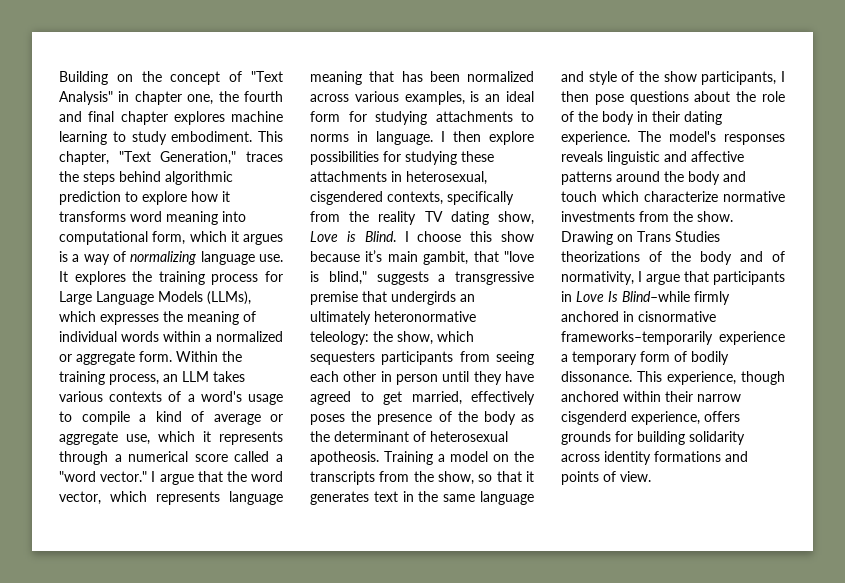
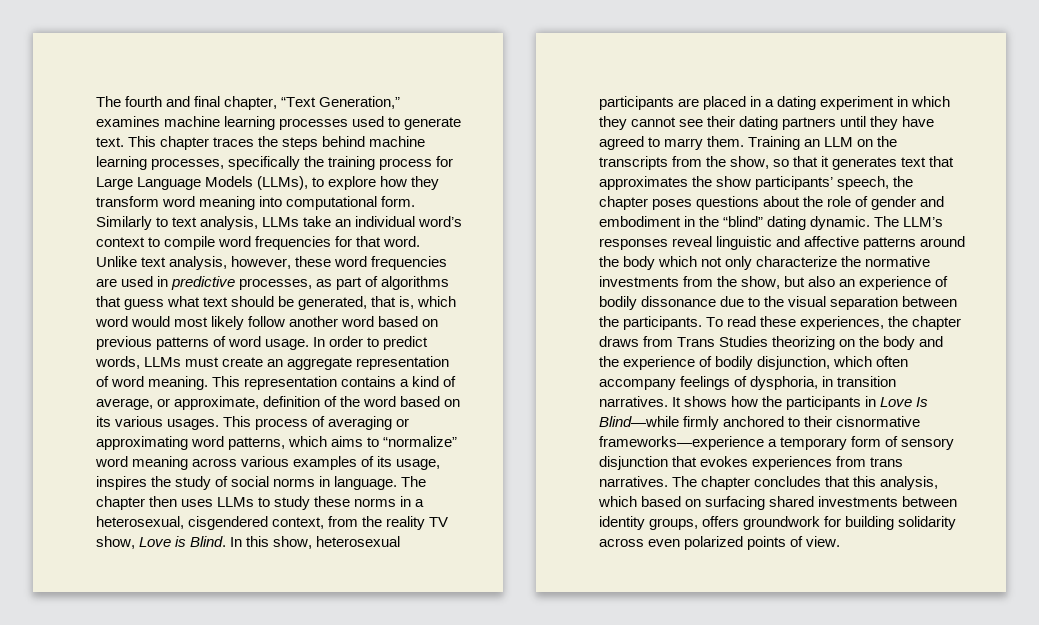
- Building on the concept of "Text Analysis" in chapter one, the fourth and final chapter explores machine learning to study embodiment. This chapter, "Text Generation," traces the steps behind algorithmic prediction to explore how it transforms word meaning into computational form, which it argues is a way of normalizing language use. It explores the training process for Large Language Models (LLMs), which expresses the meaning of individual words within a normalized or aggregate form. Within the training process, an LLM takes various contexts of a word's usage to compile a kind of average or aggregate use, which it represents through a numerical score called a "word vector." I argue that the word vector, which represents language meaning that has been normalized across various examples, is an ideal form for studying attachments to norms in language. I then explore possibilities for studying these attachments in heterosexual, cisgendered contexts, specifically from the reality TV dating show, Love is Blind.
+ The fourth and final chapter, “Text Generation,” examines machine learning processes used to generate text. This chapter traces the steps behind machine learning processes, specifically the training process for Large Language Models (LLMs), to explore how they transform word meaning into computational form. Similarly to text analysis, LLMs take an individual word’s context to compile word frequencies for that word. Unlike text analysis, however, these word frequencies are used in predictive processes, as part of algorithms that guess what text should be generated, that is, which word would most likely follow another word based on previous patterns of word usage. In order to predict words, LLMs must create an aggregate representation of word meaning. This representation contains a kind of average, or approximate, definition of the word based on its various usages. This process of averaging or approximating word patterns, which aims to “normalize” word meaning across various examples of its usage, inspires the study of social norms in language. The chapter then uses LLMs to study these norms in a heterosexual, cisgendered context, from the reality TV show, Love is Blind.
- I choose this show because it’s main gambit, that "love is blind," suggests a transgressive premise that undergirds an ultimately heteronormative teleology: the show, which sequesters participants from seeing each other in person until they have agreed to get married, effectively poses the presence of the body as the determinant of heterosexual apotheosis. Training a model on the transcripts from the show, so that it generates text in the same language and style of the show participants, I then pose questions about the role of the body in their dating experience. The model's responses reveals linguistic and affective patterns around the body and touch which characterize normative investments from the show. Drawing on Trans Studies theorizations of the body and of normativity, I argue that participants in Love Is Blind–while firmly anchored in cisnormative frameworks–temporarily experience a temporary form of bodily dissonance. This experience, though anchored within their narrow cisgenderd experience, offers grounds for building solidarity across identity formations and points of view.
+ In this show, heterosexual participants are placed in a dating experiment in which they cannot see their dating partners until they have agreed to marry them. Training an LLM on the transcripts from the show, so that it generates text that approximates the show participants’ speech, the chapter poses questions about the role of gender and embodiment in the “blind” dating dynamic. The LLM’s responses reveal linguistic and affective patterns around the body which not only characterize the normative investments from the show, but also an experience of bodily dissonance due to the visual separation between the participants. To read these experiences, the chapter draws from Trans Studies theorizing on the body and the experience of bodily disjunction, which often accompany feelings of dysphoria, in transition narratives. It shows how the participants in Love Is Blind—while firmly anchored to their cisnormative frameworks—experience a temporary form of sensory disjunction that evokes experiences from trans narratives. The chapter concludes that this analysis, which based on surfacing shared investments between identity groups, offers groundwork for building solidarity across even polarized points of view.

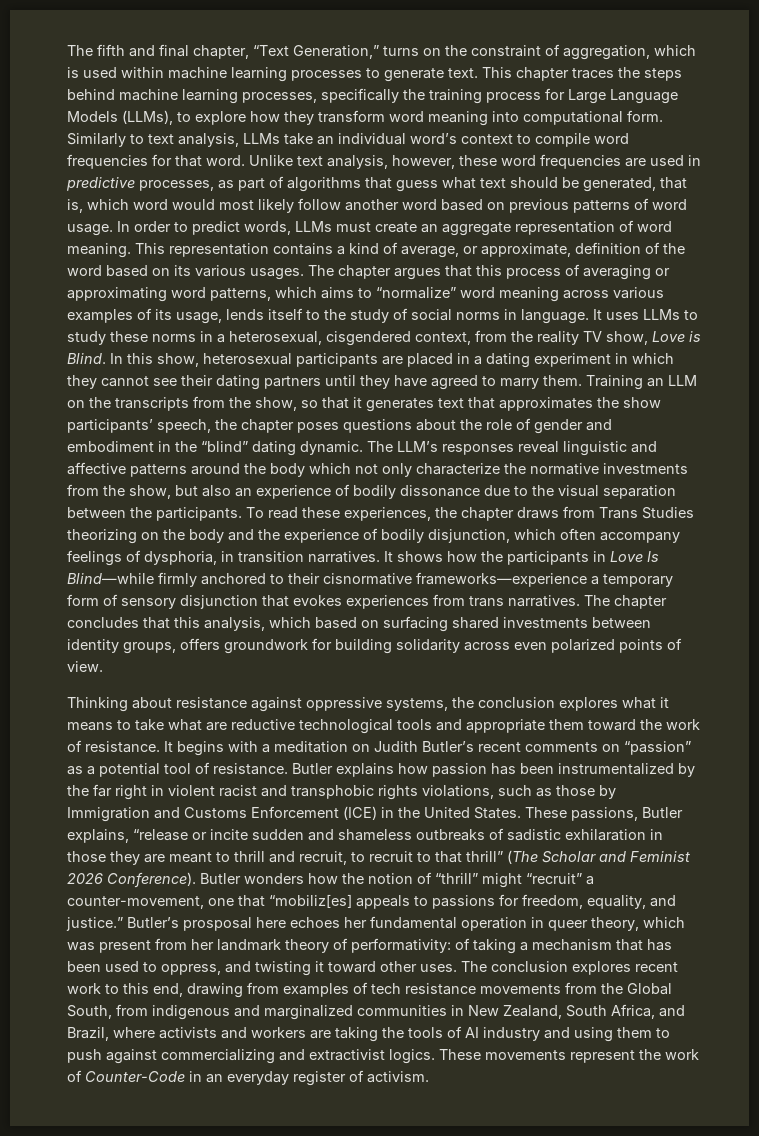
- The fourth and final chapter, “Text Generation,” examines machine learning processes used to generate text.
+ The fifth and final chapter, “Text Generation,” turns on the constraint of aggregation, which is used within machine learning processes to generate text.
- This process of averaging or approximating word patterns, which aims to “normalize” word meaning across various examples of its usage, inspires the study of social norms in language.
+ The chapter argues that this process of averaging or approximating word patterns, which aims to “normalize” word meaning across various examples of its usage, lends itself to the study of social norms in language.
- The chapter then uses LLMs to study these norms in a heterosexual, cisgendered context, from the reality TV show, Love is Blind.
+ It uses LLMs to study these norms in a heterosexual, cisgendered context, from the reality TV show, Love is Blind.
+ Thinking about resistance against oppressive systems, the conclusion explores what it means to take what are reductive technological tools and appropriate them toward the work of resistance. It begins with a meditation on Judith Butler’s recent comments on “passion” as a potential tool of resistance. Butler explains how passion has been instrumentalized by the far right in violent racist and transphobic rights violations, such as those by Immigration and Customs Enforcement (ICE) in the United States. These passions, Butler explains, “release or incite sudden and shameless outbreaks of sadistic exhilaration in those they are meant to thrill and recruit, to recruit to that thrill” (The Scholar and Feminist 2026 Conference). Butler wonders how the notion of “thrill” might “recruit” a counter-movement, one that “mobiliz[es] appeals to passions for freedom, equality, and justice.” Butler’s prosposal here echoes her fundamental operation in queer theory, which was present from her landmark theory of performativity: of taking a mechanism that has been used to oppress, and twisting it toward other uses. The conclusion explores recent work to this end, drawing from examples of tech resistance movements from the Global South, from indigenous and marginalized communities in New Zealand, South Africa, and Brazil, where activists and workers are taking the tools of AI industry and using them to push against commercializing and extractivist logics. These movements represent the work of Counter-Code in an everyday register of activism.

